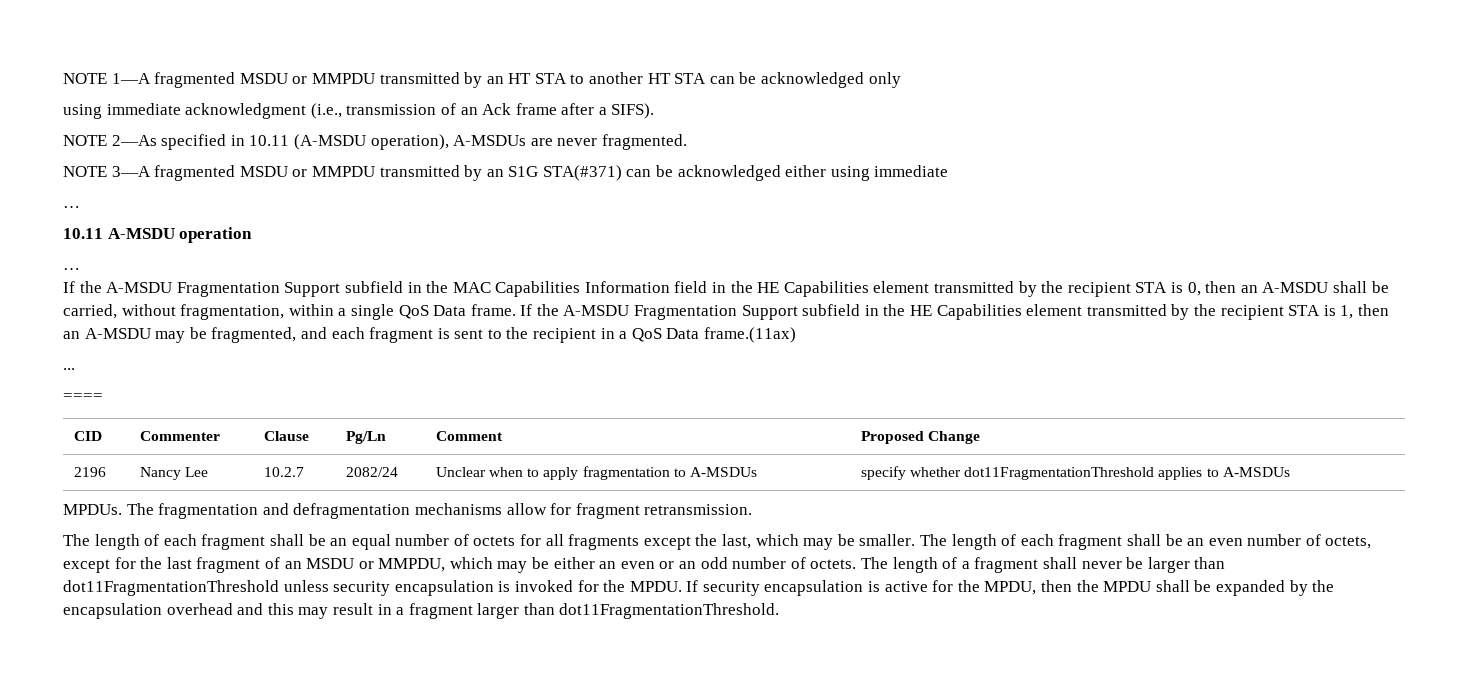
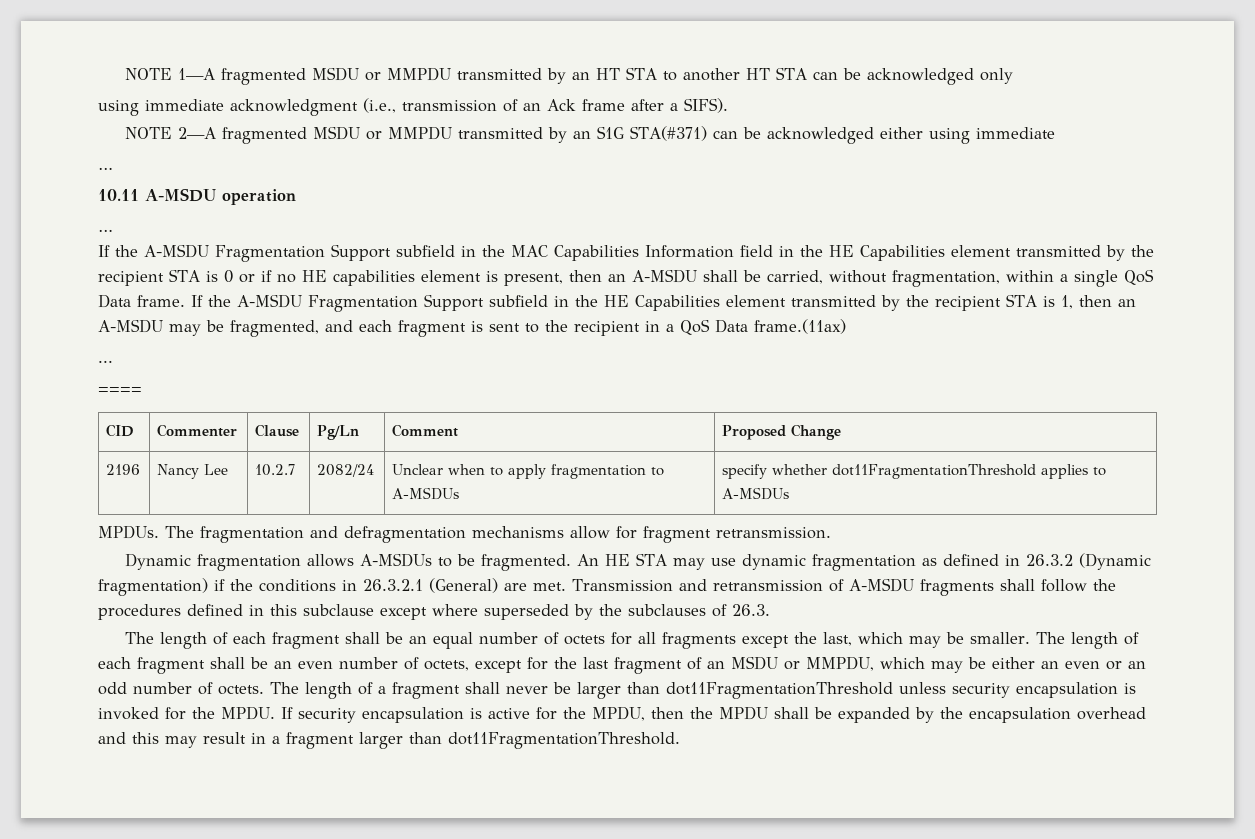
- NOTE 2—As specified in 10.11 (A-MSDU operation), A-MSDUs are never fragmented.
- NOTE 3—A fragmented MSDU or MMPDU transmitted by an S1G STA(#371) can be acknowledged either using immediate
+ NOTE 2—A fragmented MSDU or MMPDU transmitted by an S1G STA(#371) can be acknowledged either using immediate
- If the A-MSDU Fragmentation Support subfield in the MAC Capabilities Information field in the HE Capabilities element transmitted by the recipient STA is 0, then an A-MSDU shall be carried, without fragmentation, within a single QoS Data frame.
+ If the A-MSDU Fragmentation Support subfield in the MAC Capabilities Information field in the HE Capabilities element transmitted by the recipient STA is 0 or if no HE capabilities element is present, then an A-MSDU shall be carried, without fragmentation, within a single QoS Data frame.
+ Dynamic fragmentation allows A-MSDUs to be fragmented. An HE STA may use dynamic fragmentation as defined in 26.3.2 (Dynamic fragmentation) if the conditions in 26.3.2.1 (General) are met. Transmission and retransmission of A-MSDU fragments shall follow the procedures defined in this subclause except where superseded by the subclauses of 26.3.

